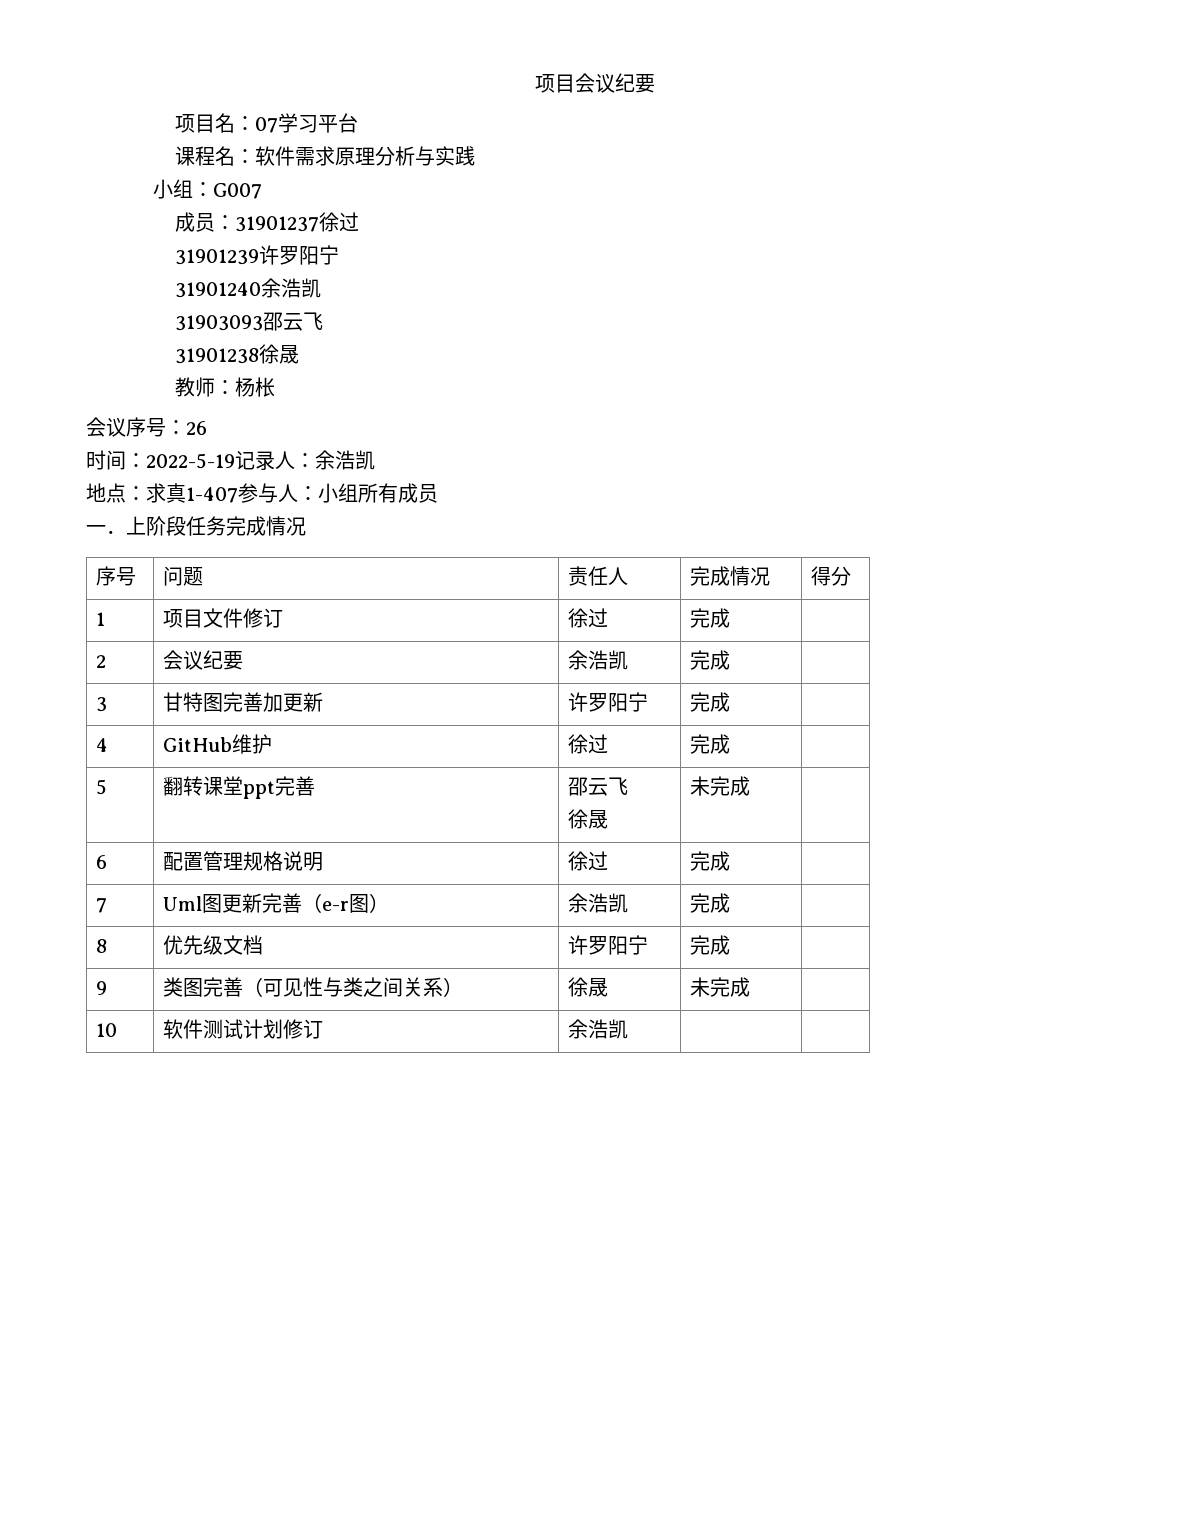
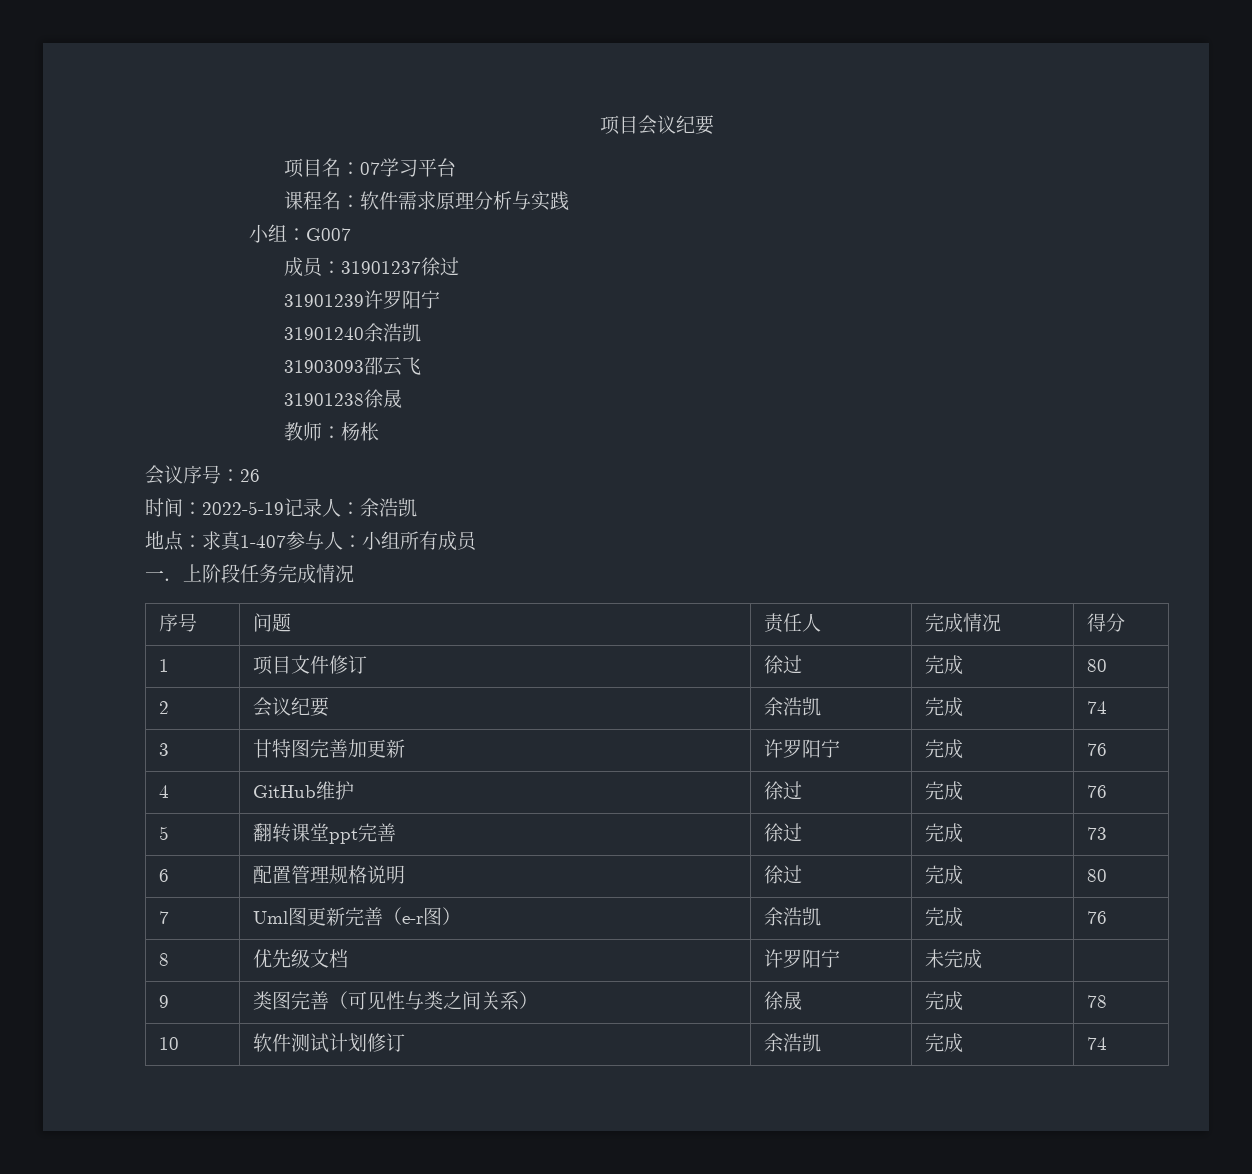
- 1 | 项目文件修订 | 徐过 | 完成 |
+ 1 | 项目文件修订 | 徐过 | 完成 | 80
- 2 | 会议纪要 | 余浩凯 | 完成 |
+ 2 | 会议纪要 | 余浩凯 | 完成 | 74
- 3 | 甘特图完善加更新 | 许罗阳宁 | 完成 |
+ 3 | 甘特图完善加更新 | 许罗阳宁 | 完成 | 76
- 4 | GitHub维护 | 徐过 | 完成 |
+ 4 | GitHub维护 | 徐过 | 完成 | 76
- 5 | 翻转课堂ppt完善 | 邵云飞
- 徐晟 | 未完成 |
+ 5 | 翻转课堂ppt完善 | 徐过 | 完成 | 73
- 6 | 配置管理规格说明 | 徐过 | 完成 |
+ 6 | 配置管理规格说明 | 徐过 | 完成 | 80
- 7 | Uml图更新完善（e-r图） | 余浩凯 | 完成 |
+ 7 | Uml图更新完善（e-r图） | 余浩凯 | 完成 | 76
- 8 | 优先级文档 | 许罗阳宁 | 完成 |
+ 8 | 优先级文档 | 许罗阳宁 | 未完成 |
- 9 | 类图完善（可见性与类之间关系） | 徐晟 | 未完成 |
+ 9 | 类图完善（可见性与类之间关系） | 徐晟 | 完成 | 78
- 10 | 软件测试计划修订 | 余浩凯 | |
+ 10 | 软件测试计划修订 | 余浩凯 | 完成 | 74

